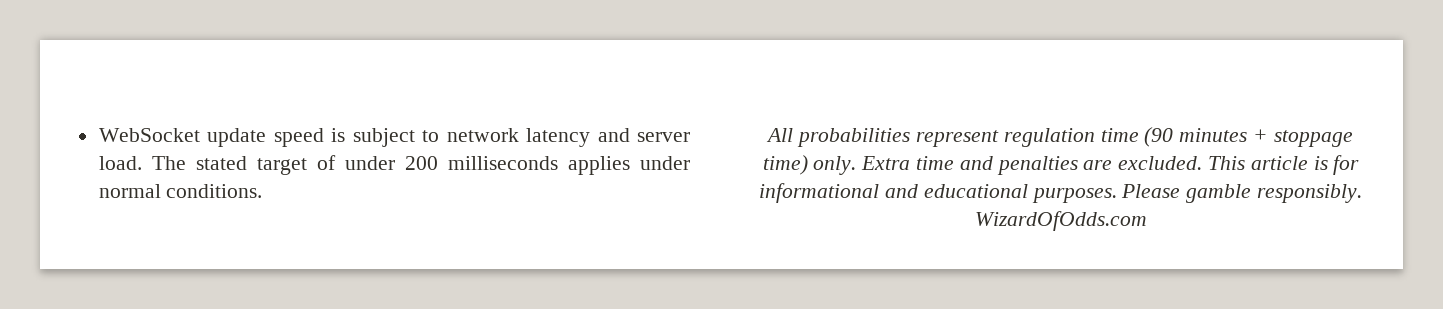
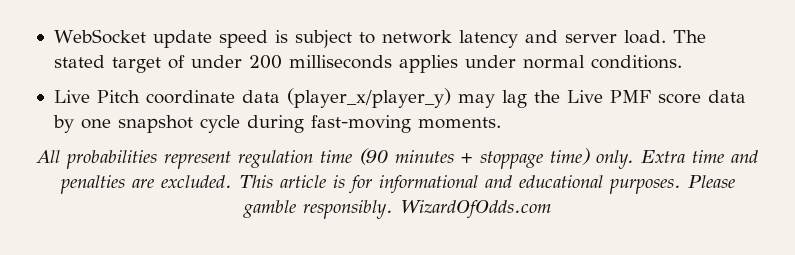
+ Live Pitch coordinate data (player_x/player_y) may lag the Live PMF score data by one snapshot cycle during fast-moving moments.

